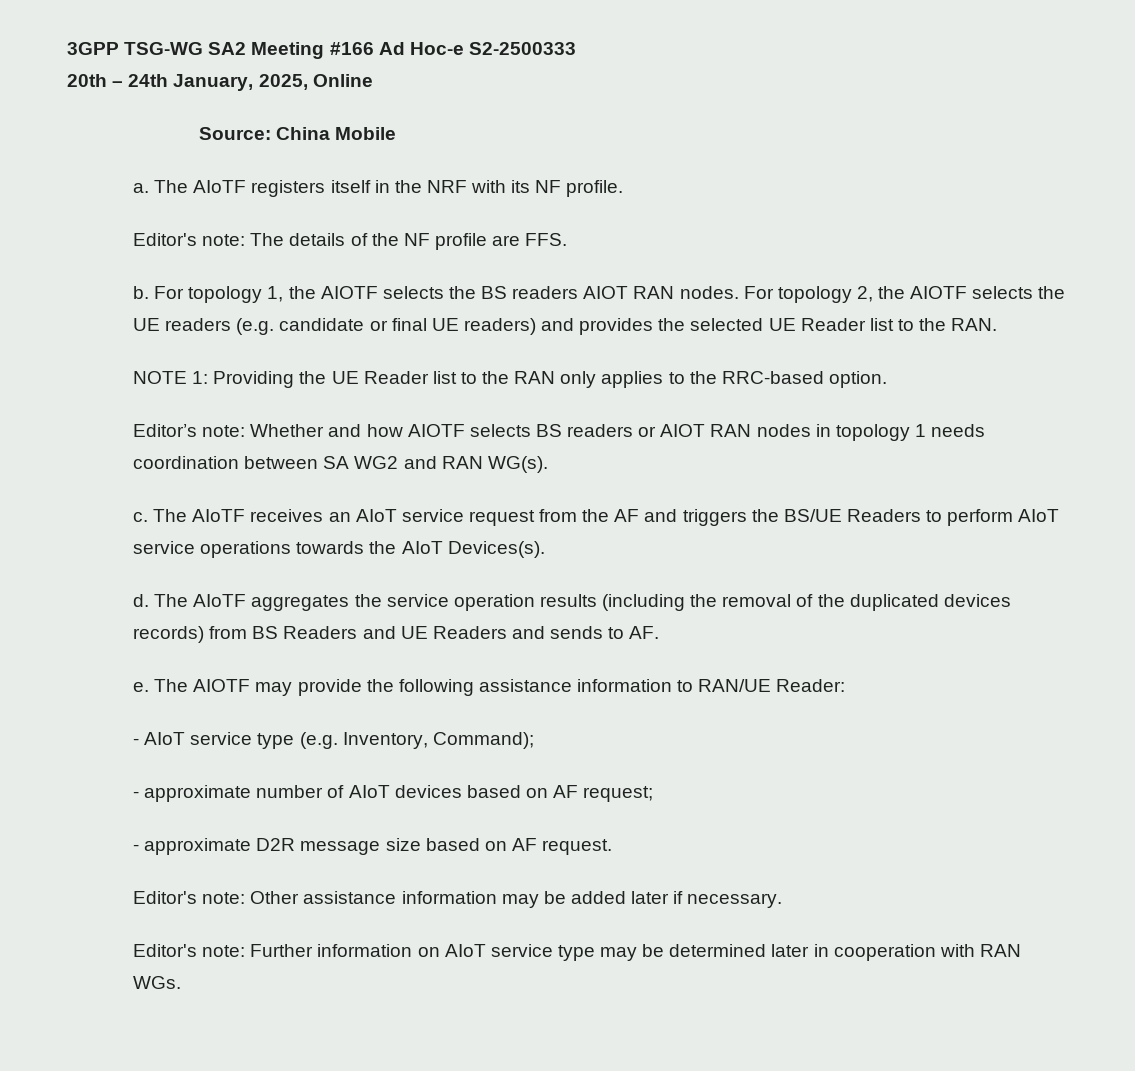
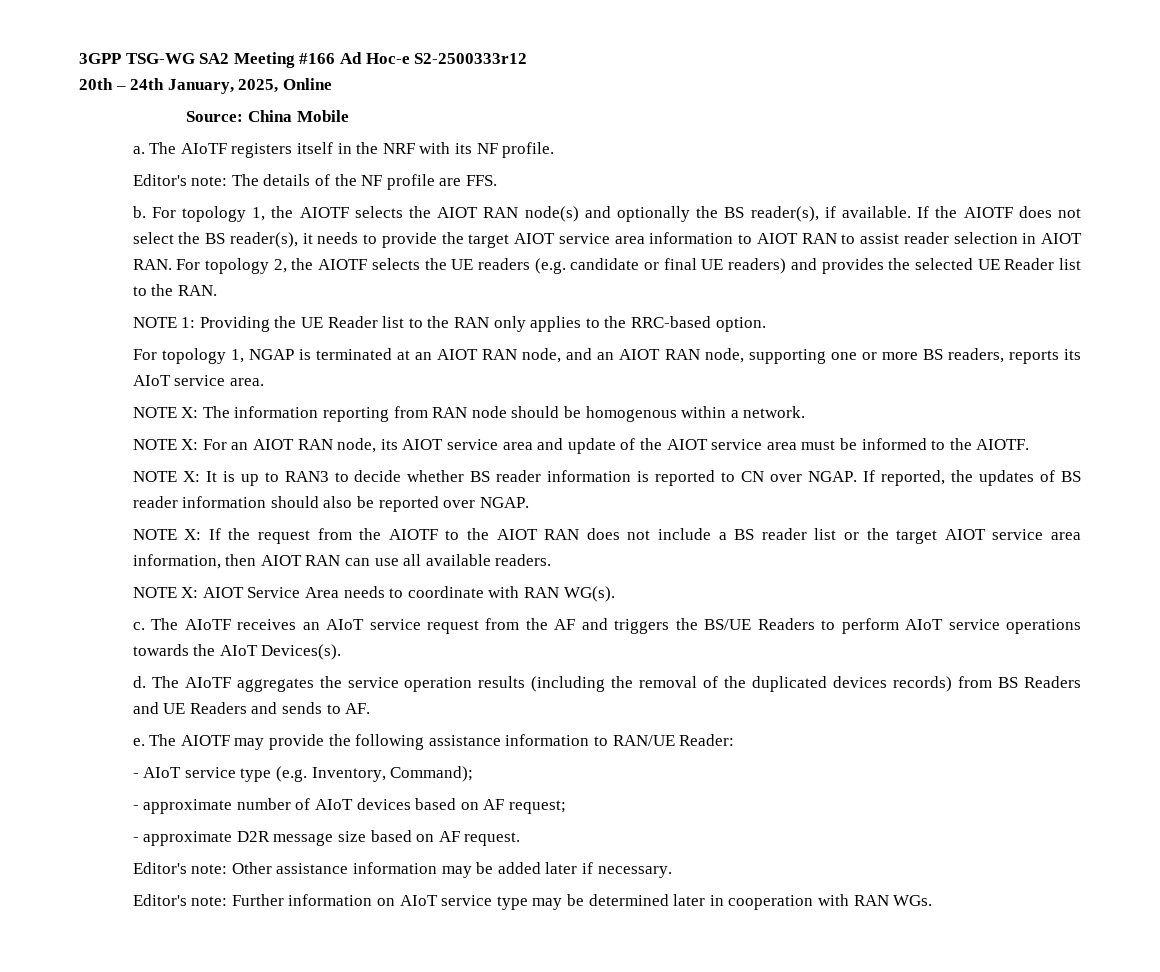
- 3GPP TSG-WG SA2 Meeting #166 Ad Hoc-e S2-2500333
+ 3GPP TSG-WG SA2 Meeting #166 Ad Hoc-e S2-2500333r12
- For topology 1, the AIOTF selects the BS readers AIOT RAN nodes. For topology 2, the AIOTF selects the UE readers (e.g. candidate or final UE readers) and provides the selected UE Reader list to the RAN.
+ For topology 1, the AIOTF selects the AIOT RAN node(s) and optionally the BS reader(s), if available. If the AIOTF does not select the BS reader(s), it needs to provide the target AIOT service area information to AIOT RAN to assist reader selection in AIOT RAN. For topology 2, the AIOTF selects the UE readers (e.g. candidate or final UE readers) and provides the selected UE Reader list to the RAN.
- Editor’s note: Whether and how AIOTF selects BS readers or AIOT RAN nodes in topology 1 needs coordination between SA WG2 and RAN WG(s).
+ For topology 1, NGAP is terminated at an AIOT RAN node, and an AIOT RAN node, supporting one or more BS readers, reports its AIoT service area.
+ NOTE X: The information reporting from RAN node should be homogenous within a network.
+ NOTE X: For an AIOT RAN node, its AIOT service area and update of the AIOT service area must be informed to the AIOTF.
+ NOTE X: It is up to RAN3 to decide whether BS reader information is reported to CN over NGAP. If reported, the updates of BS reader information should also be reported over NGAP.
+ NOTE X: If the request from the AIOTF to the AIOT RAN does not include a BS reader list or the target AIOT service area information, then AIOT RAN can use all available readers.
+ NOTE X: AIOT Service Area needs to coordinate with RAN WG(s).

